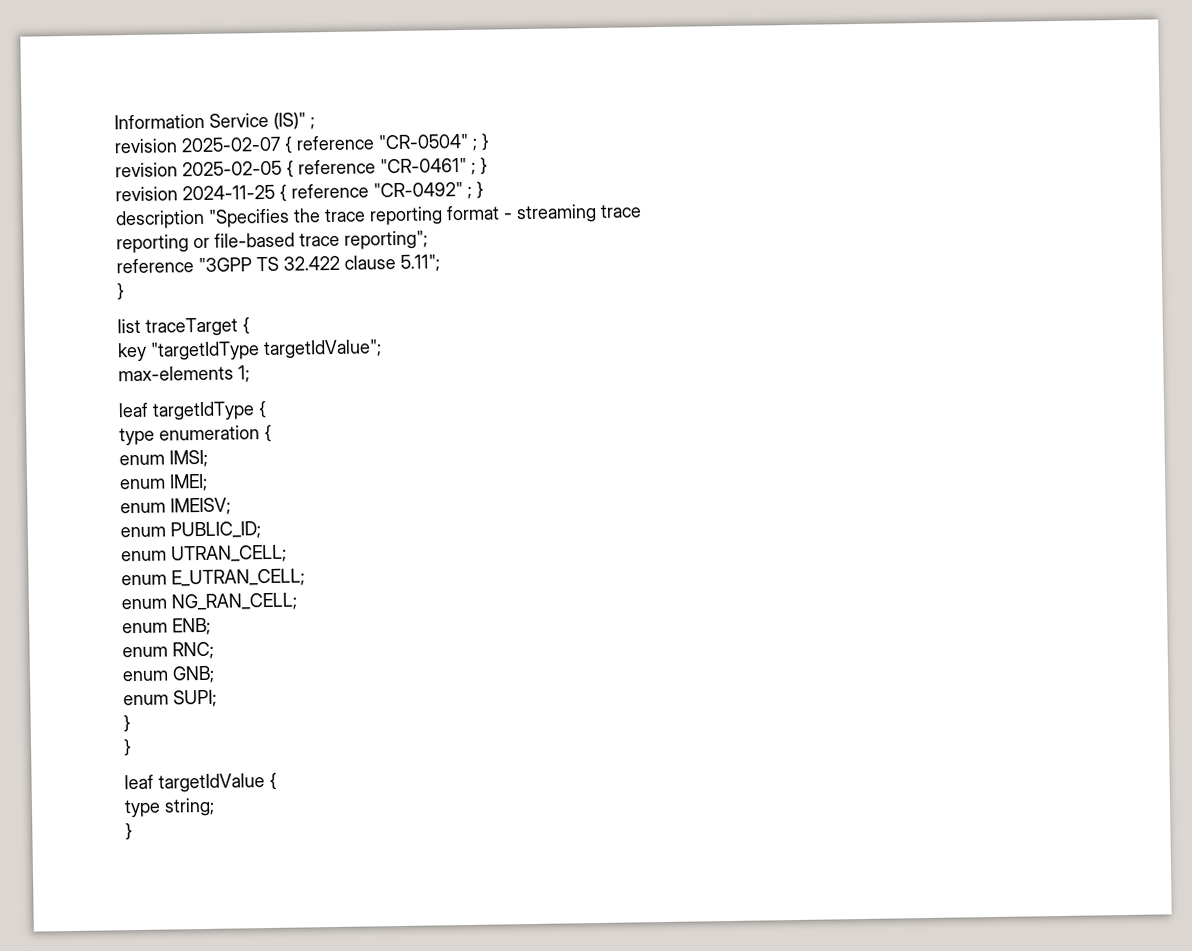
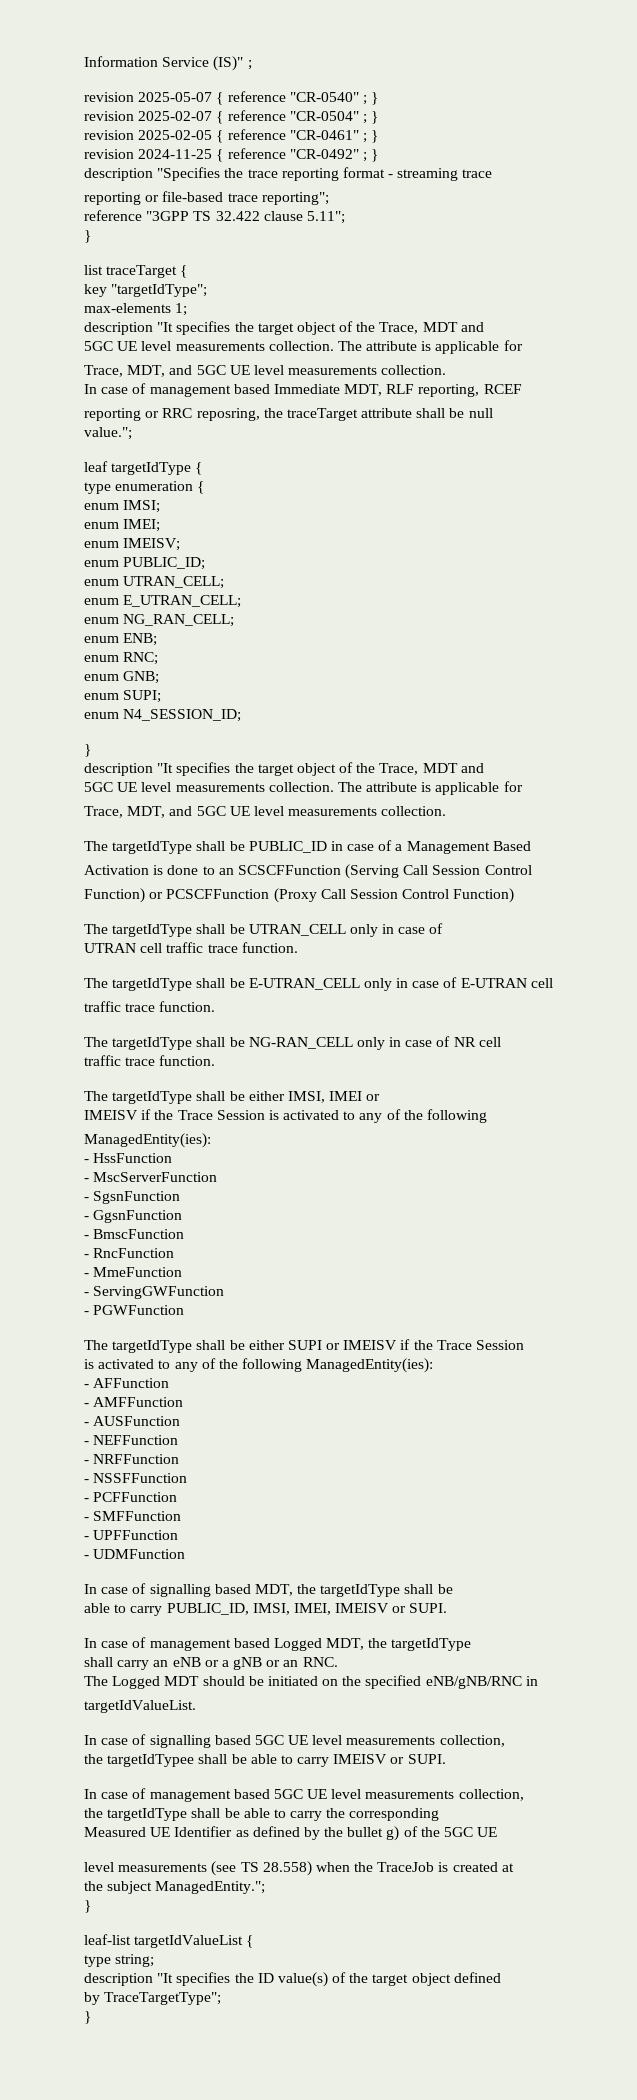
+ revision 2025-05-07 { reference "CR-0540" ; }
- key "targetIdType targetIdValue";
+ key "targetIdType";
  max-elements 1;
+ description "It specifies the target object of the Trace, MDT and
+ 5GC UE level measurements collection. The attribute is applicable for
+ Trace, MDT, and 5GC UE level measurements collection.
+ In case of management based Immediate MDT, RLF reporting, RCEF
+ reporting or RRC reposring, the traceTarget attribute shall be null
+ value.";
  enum SUPI;
+ enum N4_SESSION_ID;
  }
+ description "It specifies the target object of the Trace, MDT and
+ 5GC UE level measurements collection. The attribute is applicable for
+ Trace, MDT, and 5GC UE level measurements collection.
+ The targetIdType shall be PUBLIC_ID in case of a Management Based
+ Activation is done to an SCSCFFunction (Serving Call Session Control
+ Function) or PCSCFFunction (Proxy Call Session Control Function)
+ The targetIdType shall be UTRAN_CELL only in case of
+ UTRAN cell traffic trace function.
+ The targetIdType shall be E-UTRAN_CELL only in case of E-UTRAN cell
+ traffic trace function.
+ The targetIdType shall be NG-RAN_CELL only in case of NR cell
+ traffic trace function.
+ The targetIdType shall be either IMSI, IMEI or
+ IMEISV if the Trace Session is activated to any of the following
+ ManagedEntity(ies):
+ - HssFunction
+ - MscServerFunction
+ - SgsnFunction
+ - GgsnFunction
+ - BmscFunction
+ - RncFunction
+ - MmeFunction
+ - ServingGWFunction
+ - PGWFunction
+ The targetIdType shall be either SUPI or IMEISV if the Trace Session
+ is activated to any of the following ManagedEntity(ies):
+ - AFFunction
+ - AMFFunction
+ - AUSFunction
+ - NEFFunction
+ - NRFFunction
+ - NSSFFunction
+ - PCFFunction
+ - SMFFunction
+ - UPFFunction
+ - UDMFunction
+ In case of signalling based MDT, the targetIdType shall be
+ able to carry PUBLIC_ID, IMSI, IMEI, IMEISV or SUPI.
+ In case of management based Logged MDT, the targetIdType
+ shall carry an eNB or a gNB or an RNC.
+ The Logged MDT should be initiated on the specified eNB/gNB/RNC in
+ targetIdValueList.
+ In case of signalling based 5GC UE level measurements collection,
+ the targetIdTypee shall be able to carry IMEISV or SUPI.
+ In case of management based 5GC UE level measurements collection,
+ the targetIdType shall be able to carry the corresponding
+ Measured UE Identifier as defined by the bullet g) of the 5GC UE
+ level measurements (see TS 28.558) when the TraceJob is created at
+ the subject ManagedEntity.";
  }
- leaf targetIdValue {
+ leaf-list targetIdValueList {
  type string;
+ description "It specifies the ID value(s) of the target object defined
+ by TraceTargetType";

